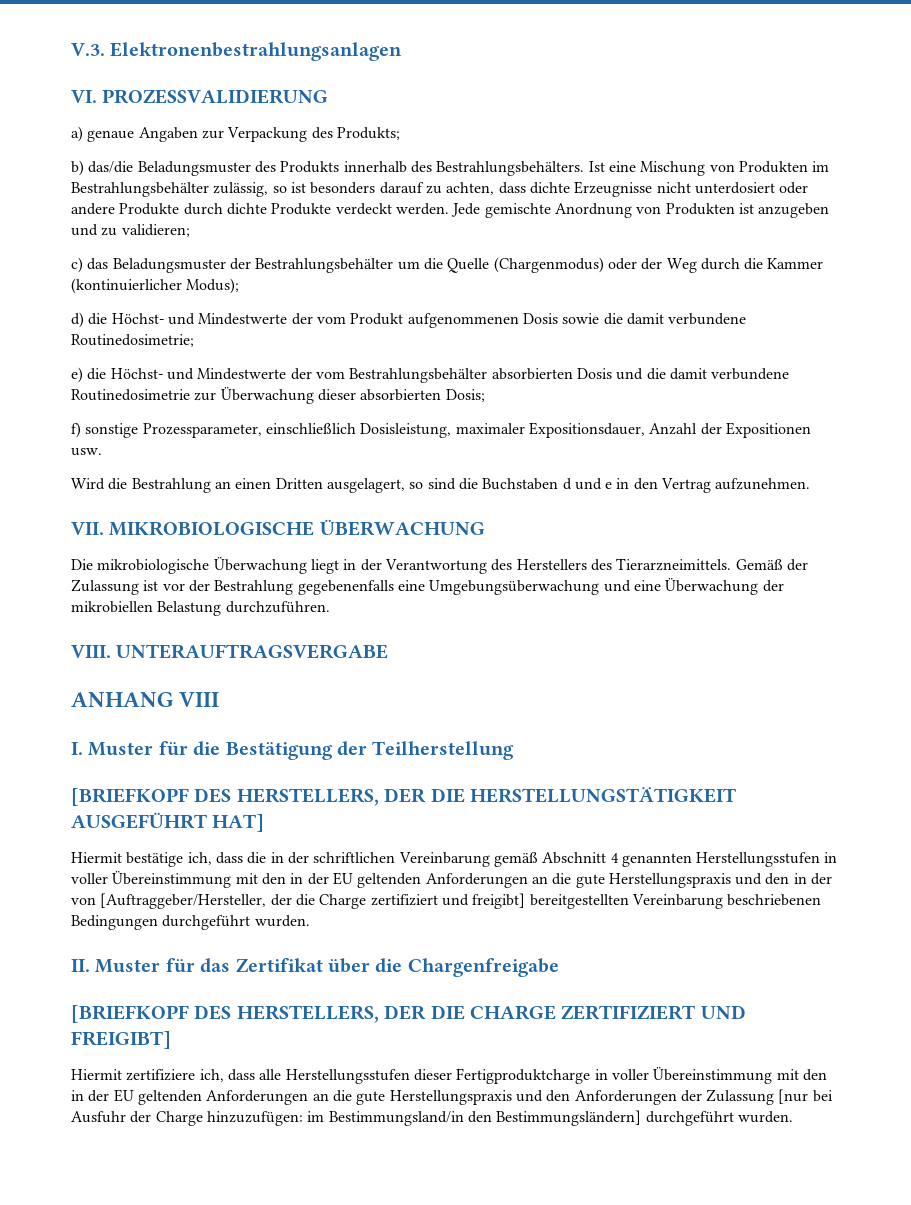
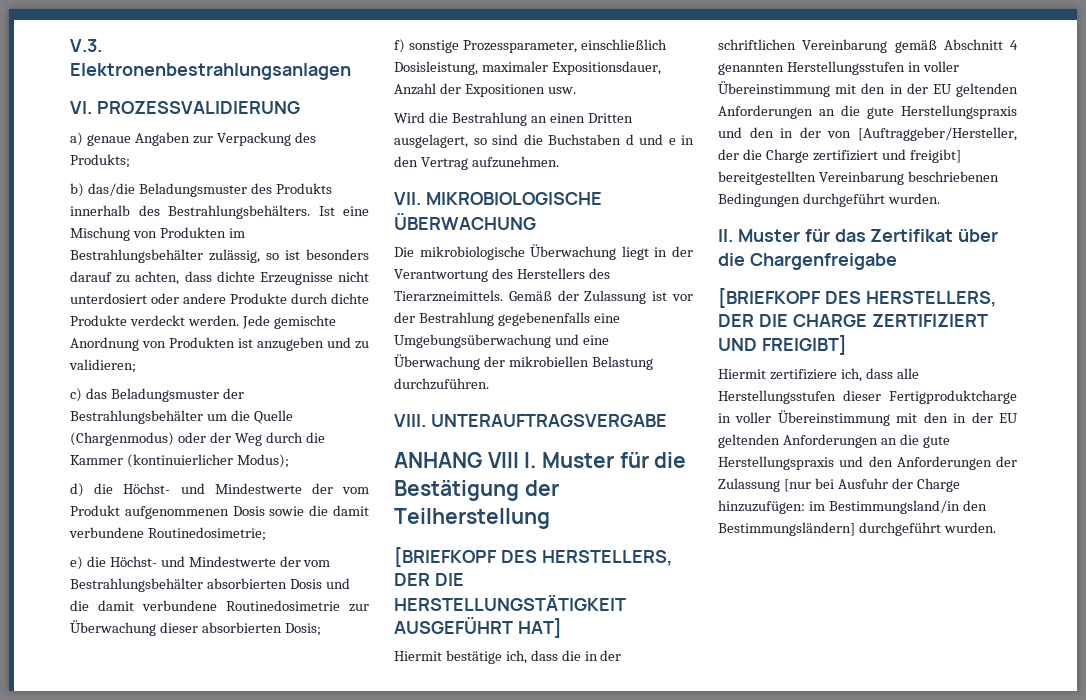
- ANHANG VIII
- I. Muster für die Bestätigung der Teilherstellung
+ ANHANG VIII I. Muster für die Bestätigung der Teilherstellung

